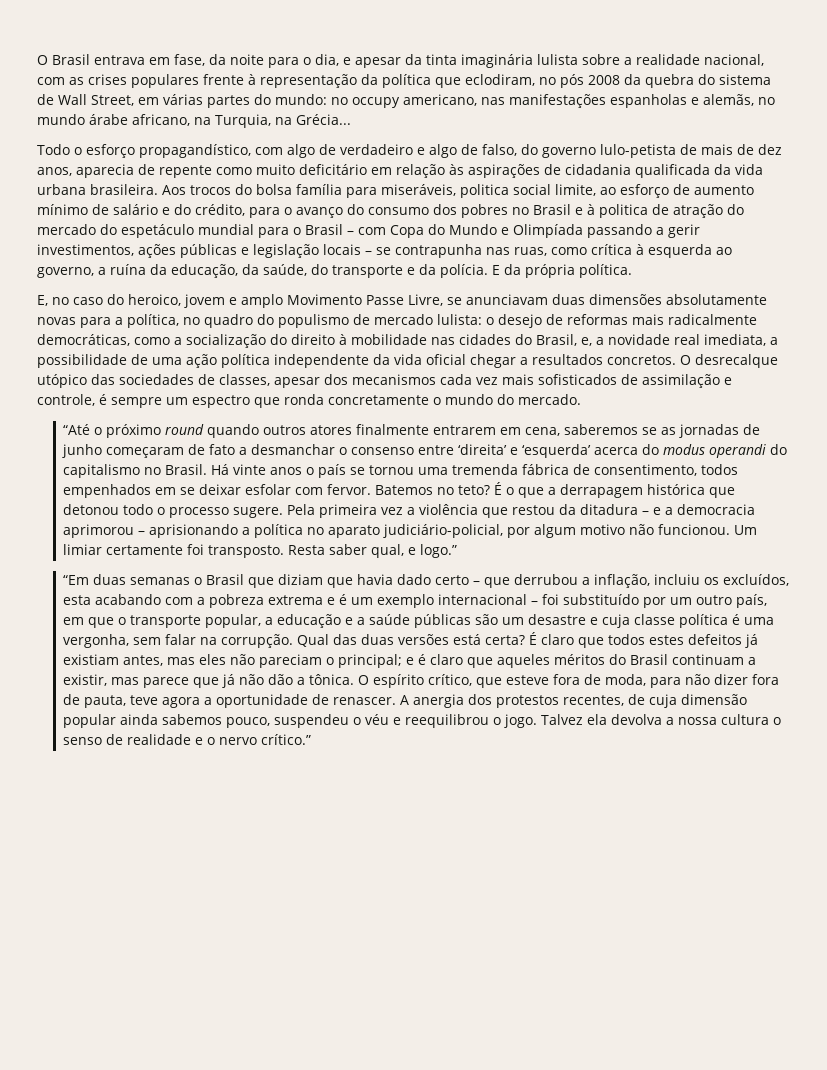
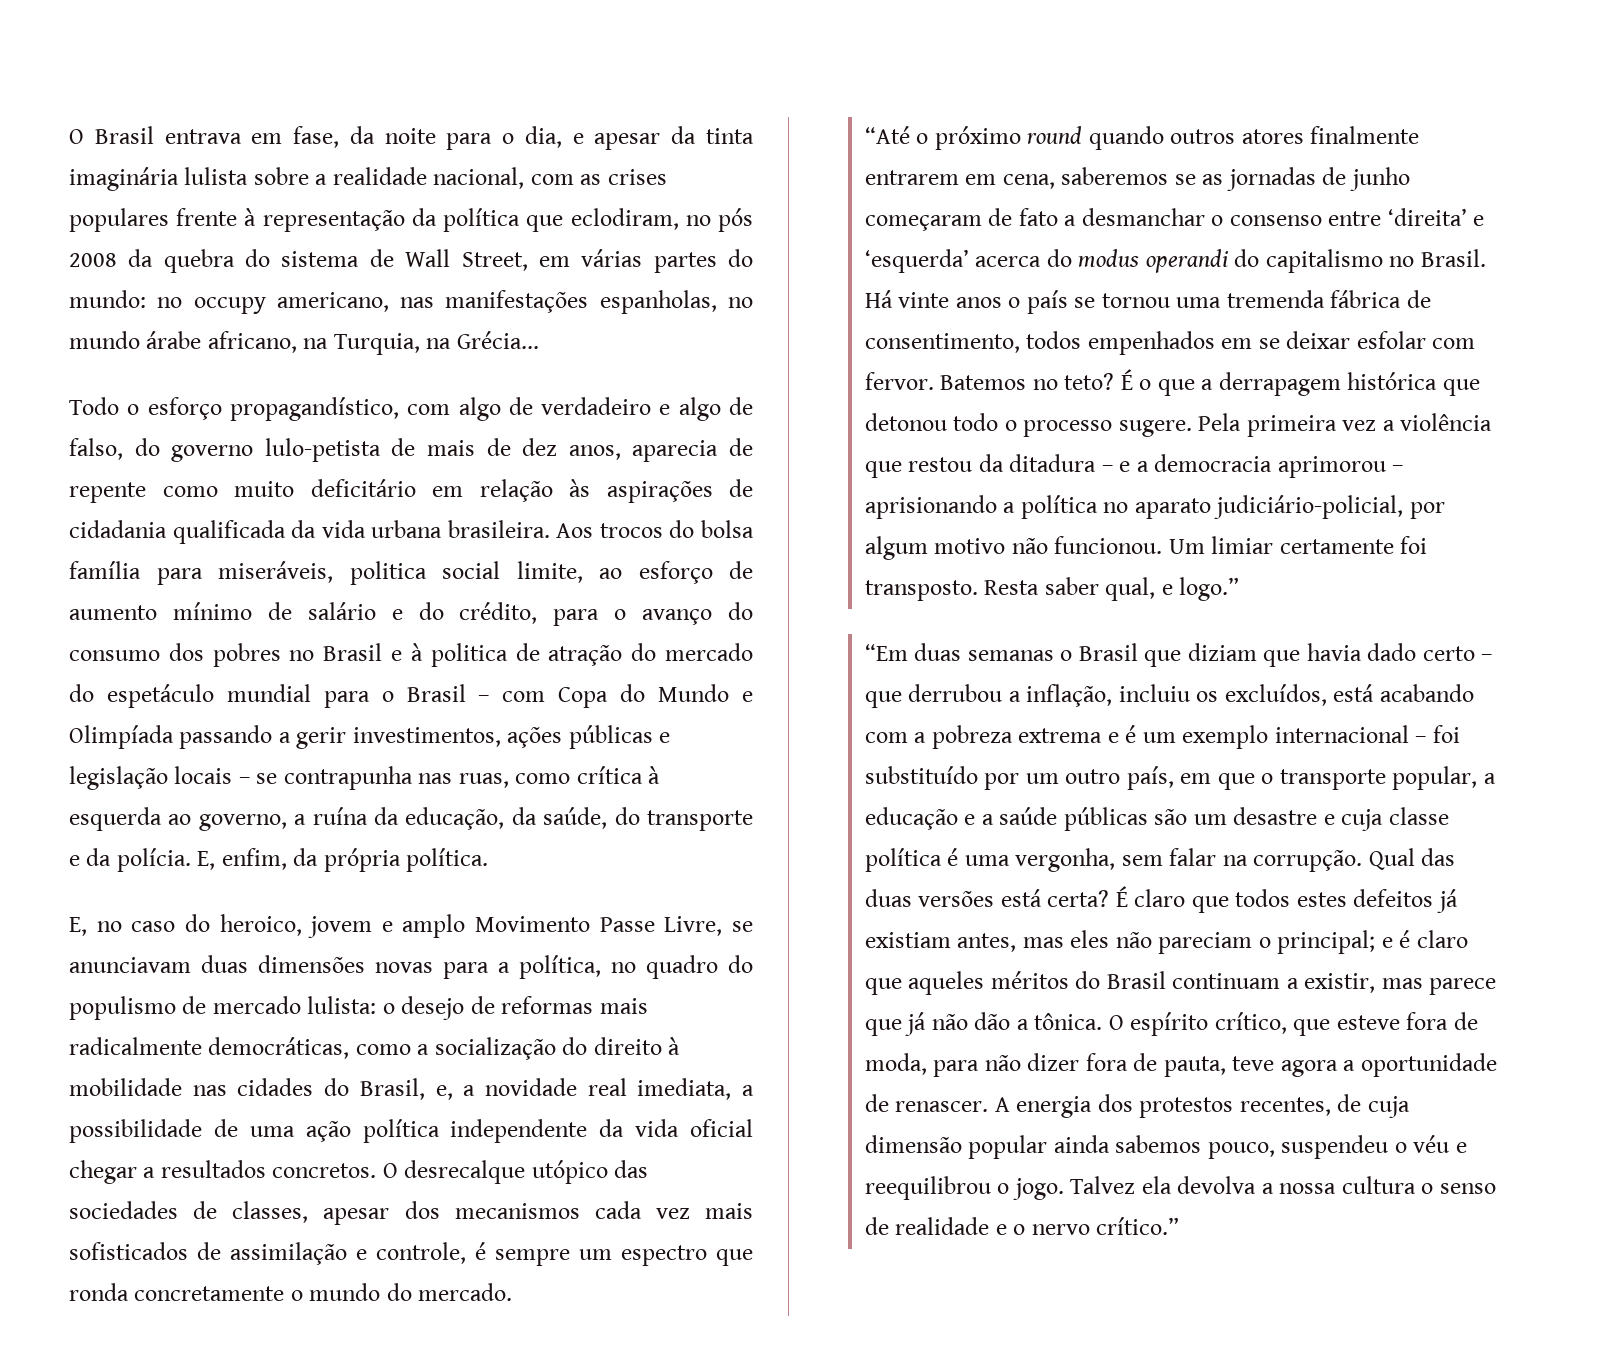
- O Brasil entrava em fase, da noite para o dia, e apesar da tinta imaginária lulista sobre a realidade nacional, com as crises populares frente à representação da política que eclodiram, no pós 2008 da quebra do sistema de Wall Street, em várias partes do mundo: no occupy americano, nas manifestações espanholas e alemãs, no mundo árabe africano, na Turquia, na Grécia...
+ O Brasil entrava em fase, da noite para o dia, e apesar da tinta imaginária lulista sobre a realidade nacional, com as crises populares frente à representação da política que eclodiram, no pós 2008 da quebra do sistema de Wall Street, em várias partes do mundo: no occupy americano, nas manifestações espanholas, no mundo árabe africano, na Turquia, na Grécia...
- E da própria política.
+ E, enfim, da própria política.
- E, no caso do heroico, jovem e amplo Movimento Passe Livre, se anunciavam duas dimensões absolutamente novas para a política, no quadro do populismo de mercado lulista:
+ E, no caso do heroico, jovem e amplo Movimento Passe Livre, se anunciavam duas dimensões novas para a política, no quadro do populismo de mercado lulista:
- “Em duas semanas o Brasil que diziam que havia dado certo – que derrubou a inflação, incluiu os excluídos, esta acabando com a pobreza extrema e é um exemplo internacional – foi substituído por um outro país, em que o transporte popular, a educação e a saúde públicas são um desastre e cuja classe política é uma vergonha, sem falar na corrupção.
+ “Em duas semanas o Brasil que diziam que havia dado certo – que derrubou a inflação, incluiu os excluídos, está acabando com a pobreza extrema e é um exemplo internacional – foi substituído por um outro país, em que o transporte popular, a educação e a saúde públicas são um desastre e cuja classe política é uma vergonha, sem falar na corrupção.
- A anergia dos protestos recentes, de cuja dimensão popular ainda sabemos pouco, suspendeu o véu e reequilibrou o jogo.
+ A energia dos protestos recentes, de cuja dimensão popular ainda sabemos pouco, suspendeu o véu e reequilibrou o jogo.

